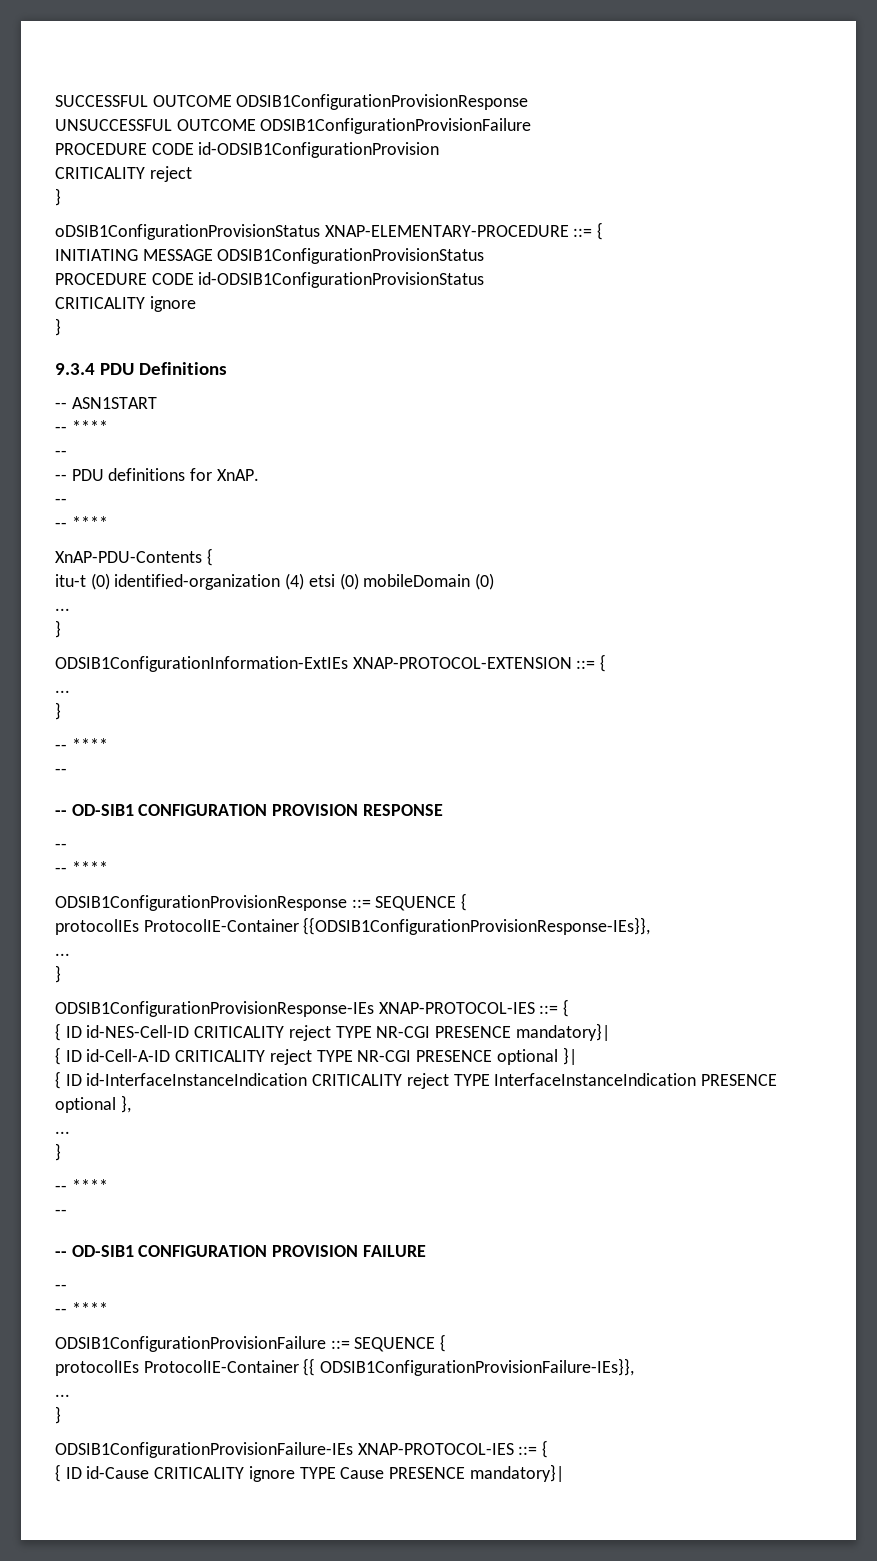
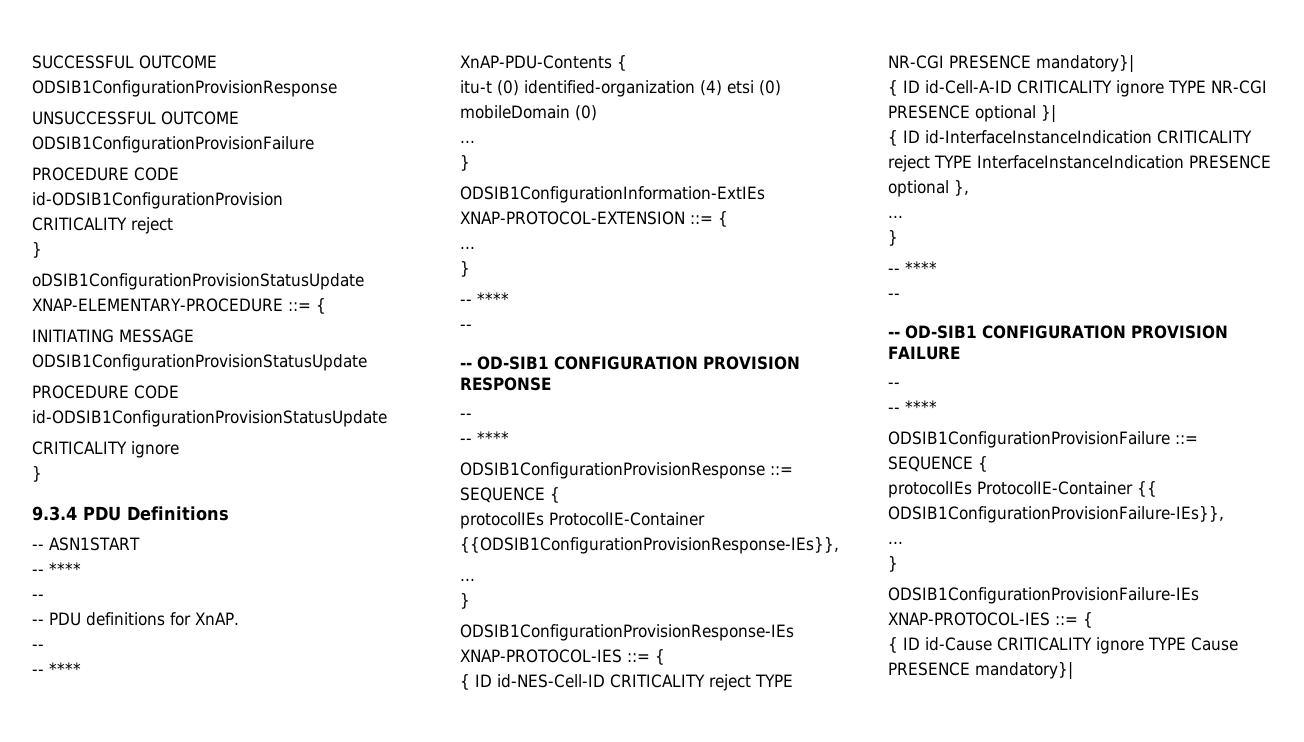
- oDSIB1ConfigurationProvisionStatus XNAP-ELEMENTARY-PROCEDURE ::= {
+ oDSIB1ConfigurationProvisionStatusUpdate XNAP-ELEMENTARY-PROCEDURE ::= {
- INITIATING MESSAGE ODSIB1ConfigurationProvisionStatus
- PROCEDURE CODE id-ODSIB1ConfigurationProvisionStatus
+ INITIATING MESSAGE ODSIB1ConfigurationProvisionStatusUpdate
+ PROCEDURE CODE id-ODSIB1ConfigurationProvisionStatusUpdate
- { ID id-Cell-A-ID CRITICALITY reject TYPE NR-CGI PRESENCE optional }|
+ { ID id-Cell-A-ID CRITICALITY ignore TYPE NR-CGI PRESENCE optional }|

